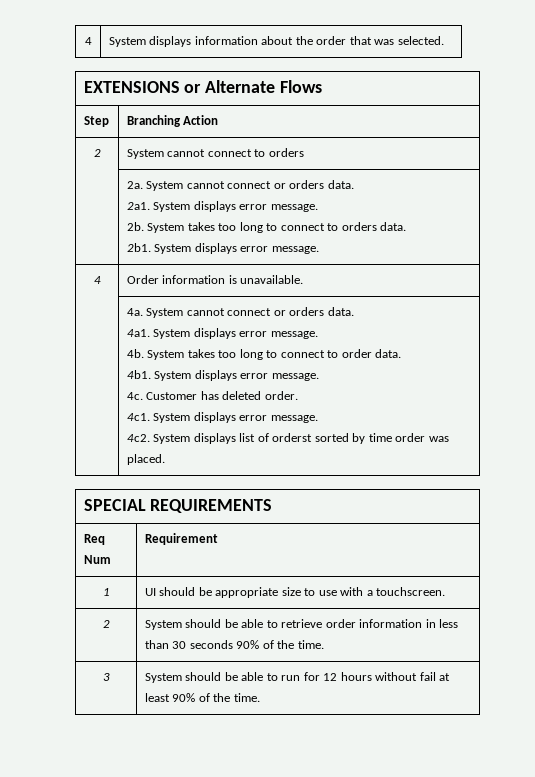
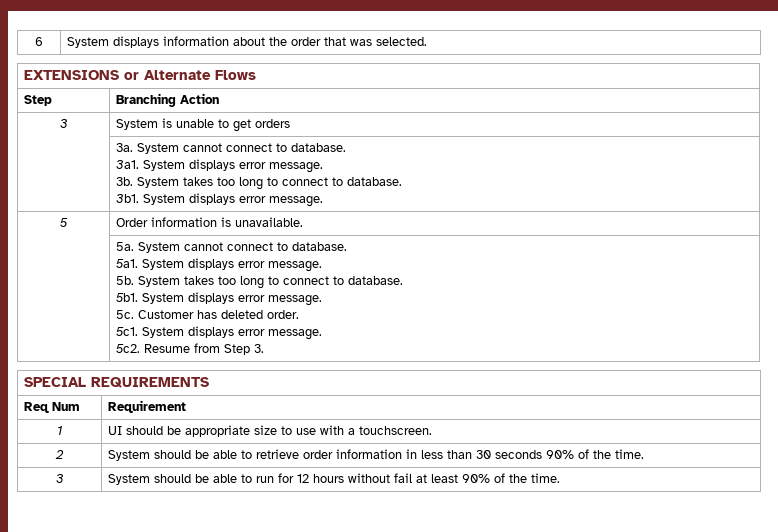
- 4 | System displays information about the order that was selected.
+ 6 | System displays information about the order that was selected.
- 2 | System cannot connect to orders
- | 2a. System cannot connect or orders data.
- 2a1. System displays error message.
- 2b. System takes too long to connect to orders data.
- 2b1. System displays error message.
- 4 | Order information is unavailable.
+ 3 | System is unable to get orders
+ | 3a. System cannot connect to database.
+ 3a1. System displays error message.
+ 3b. System takes too long to connect to database.
+ 3b1. System displays error message.
+ 5 | Order information is unavailable.
- 4a. System cannot connect or orders data.
- 4a1. System displays error message.
- 4b. System takes too long to connect to order data.
- 4b1. System displays error message.
- 4c.
+ 5a. System cannot connect to database.
+ 5a1. System displays error message.
+ 5b. System takes too long to connect to database.
+ 5b1. System displays error message.
+ 5c.
- 4c1. System displays error message.
- 4c2. System displays list of orderst sorted by time order was placed.
+ 5c1. System displays error message.
+ 5c2. Resume from Step 3.

